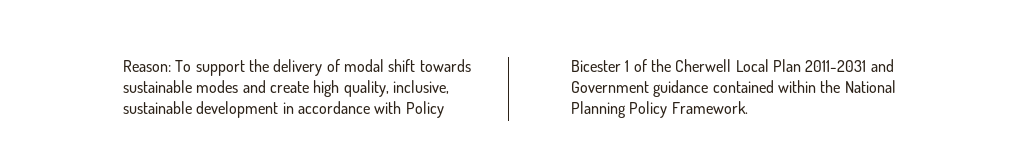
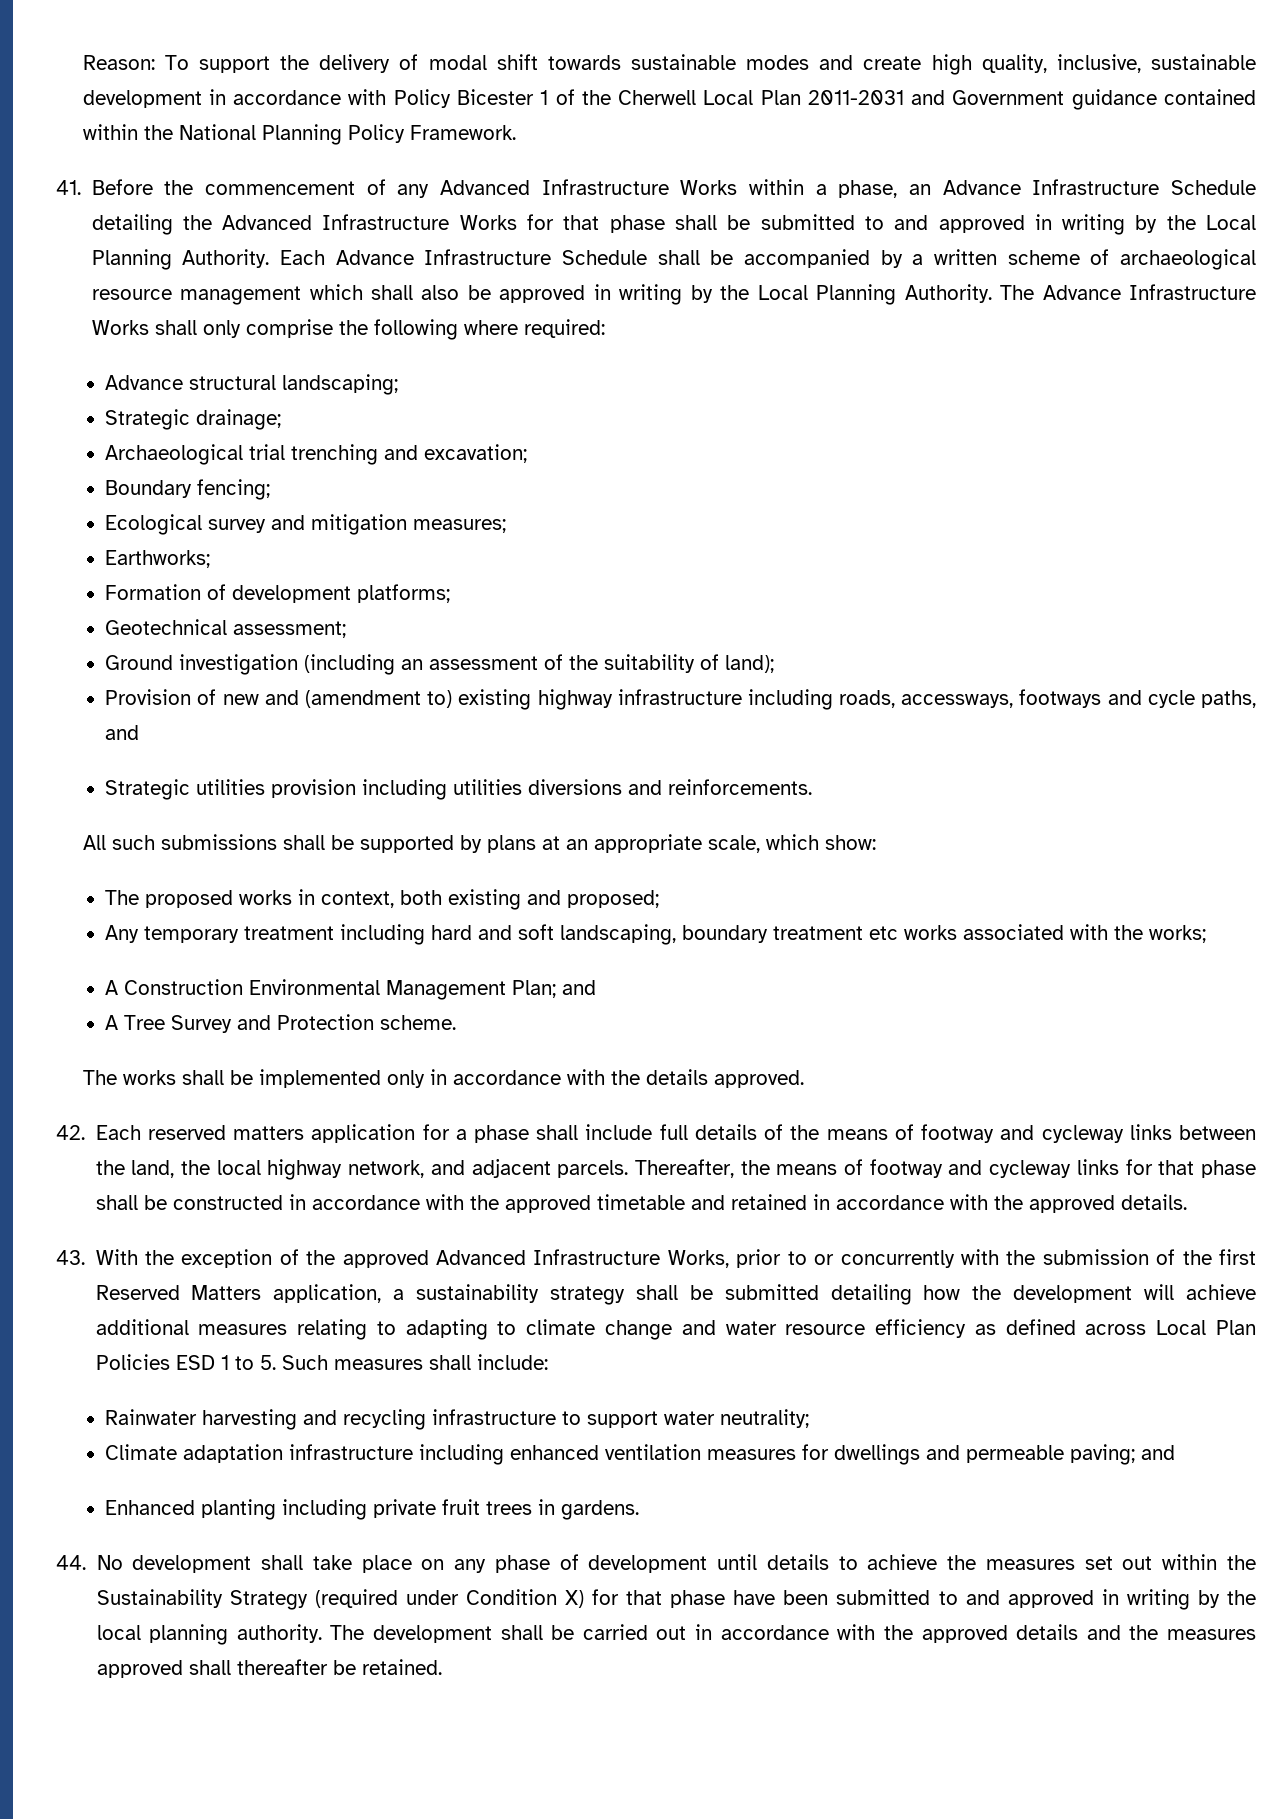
+ 41. Before the commencement of any Advanced Infrastructure Works within a phase, an Advance Infrastructure Schedule detailing the Advanced Infrastructure Works for that phase shall be submitted to and approved in writing by the Local Planning Authority. Each Advance Infrastructure Schedule shall be accompanied by a written scheme of archaeological resource management which shall also be approved in writing by the Local Planning Authority. The Advance Infrastructure Works shall only comprise the following where required:
+ Advance structural landscaping;
+ Strategic drainage;
+ Archaeological trial trenching and excavation;
+ Boundary fencing;
+ Ecological survey and mitigation measures;
+ Earthworks;
+ Formation of development platforms;
+ Geotechnical assessment;
+ Ground investigation (including an assessment of the suitability of land);
+ Provision of new and (amendment to) existing highway infrastructure including roads, accessways, footways and cycle paths, and
+ Strategic utilities provision including utilities diversions and reinforcements.
+ All such submissions shall be supported by plans at an appropriate scale, which show:
+ The proposed works in context, both existing and proposed;
+ Any temporary treatment including hard and soft landscaping, boundary treatment etc works associated with the works;
+ A Construction Environmental Management Plan; and
+ A Tree Survey and Protection scheme.
+ The works shall be implemented only in accordance with the details approved.
+ 42. Each reserved matters application for a phase shall include full details of the means of footway and cycleway links between the land, the local highway network, and adjacent parcels. Thereafter, the means of footway and cycleway links for that phase shall be constructed in accordance with the approved timetable and retained in accordance with the approved details.
+ 43. With the exception of the approved Advanced Infrastructure Works, prior to or concurrently with the submission of the first Reserved Matters application, a sustainability strategy shall be submitted detailing how the development will achieve additional measures relating to adapting to climate change and water resource efficiency as defined across Local Plan Policies ESD 1 to 5. Such measures shall include:
+ Rainwater harvesting and recycling infrastructure to support water neutrality;
+ Climate adaptation infrastructure including enhanced ventilation measures for dwellings and permeable paving; and
+ Enhanced planting including private fruit trees in gardens.
+ 44. No development shall take place on any phase of development until details to achieve the measures set out within the Sustainability Strategy (required under Condition X) for that phase have been submitted to and approved in writing by the local planning authority. The development shall be carried out in accordance with the approved details and the measures approved shall thereafter be retained.

